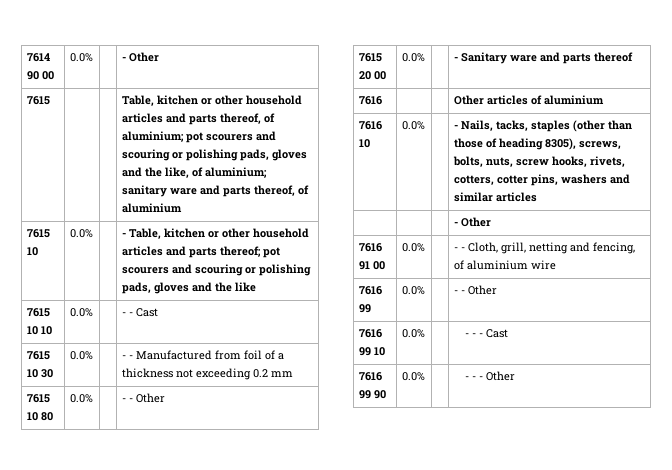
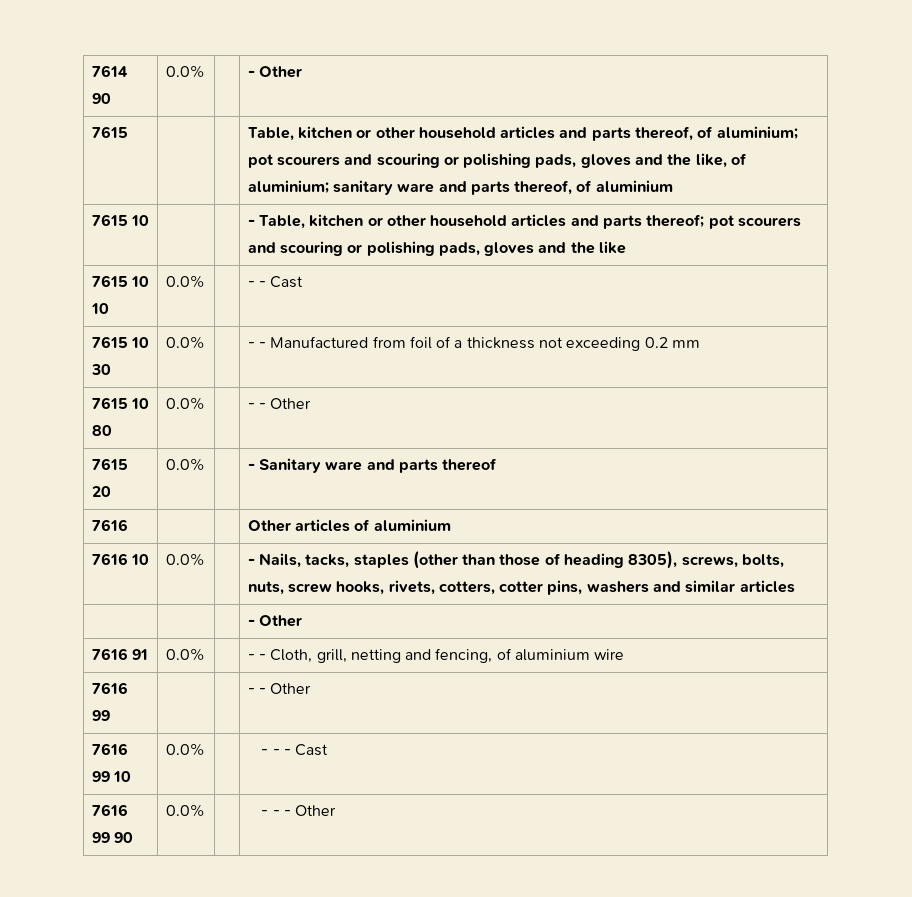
- 7614 90 00 | 0.0% | | - Other
+ 7614 90 | 0.0% | | - Other
- 7615 10 | 0.0% | | - Table, kitchen or other household articles and parts thereof; pot scourers and scouring or polishing pads, gloves and the like
+ 7615 10 | | | - Table, kitchen or other household articles and parts thereof; pot scourers and scouring or polishing pads, gloves and the like
- 7615 20 00 | 0.0% | | - Sanitary ware and parts thereof
+ 7615 20 | 0.0% | | - Sanitary ware and parts thereof
- 7616 91 00 | 0.0% | | - - Cloth, grill, netting and fencing, of aluminium wire
+ 7616 91 | 0.0% | | - - Cloth, grill, netting and fencing, of aluminium wire
- 7616 99 | 0.0% | | - - Other
+ 7616 99 | | | - - Other

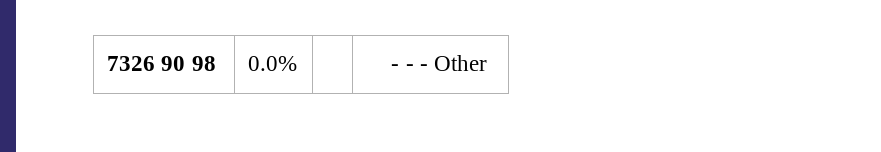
- 7614 90 | 0.0% | | - Other
- 7615 | | | Table, kitchen or other household articles and parts thereof, of aluminium; pot scourers and scouring or polishing pads, gloves and the like, of aluminium; sanitary ware and parts thereof, of aluminium
- 7615 10 | | | - Table, kitchen or other household articles and parts thereof; pot scourers and scouring or polishing pads, gloves and the like
- 7615 10 10 | 0.0% | | - - Cast
- 7615 10 30 | 0.0% | | - - Manufactured from foil of a thickness not exceeding 0.2 mm
- 7615 10 80 | 0.0% | | - - Other
- 7615 20 | 0.0% | | - Sanitary ware and parts thereof
- 7616 | | | Other articles of aluminium
- 7616 10 | 0.0% | | - Nails, tacks, staples (other than those of heading 8305), screws, bolts, nuts, screw hooks, rivets, cotters, cotter pins, washers and similar articles
- | | | - Other
- 7616 91 | 0.0% | | - - Cloth, grill, netting and fencing, of aluminium wire
- 7616 99 | | | - - Other
- 7616 99 10 | 0.0% | | - - - Cast
- 7616 99 90 | 0.0% | | - - - Other
+ 7326 90 98 | 0.0% | | - - - Other

